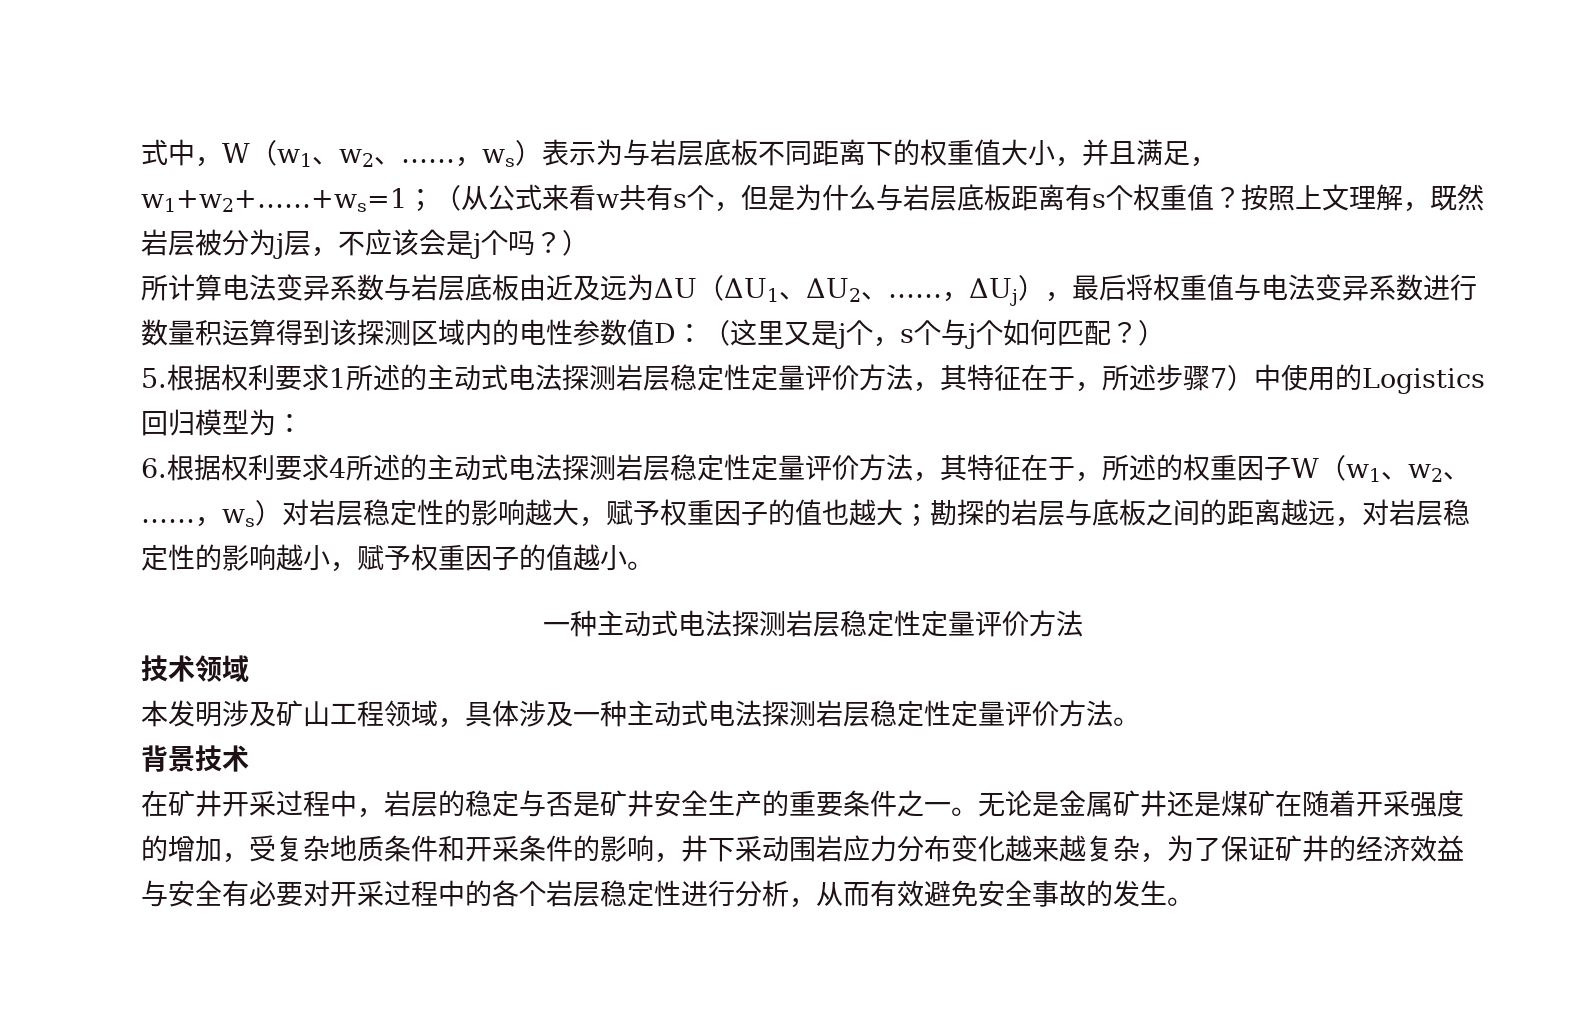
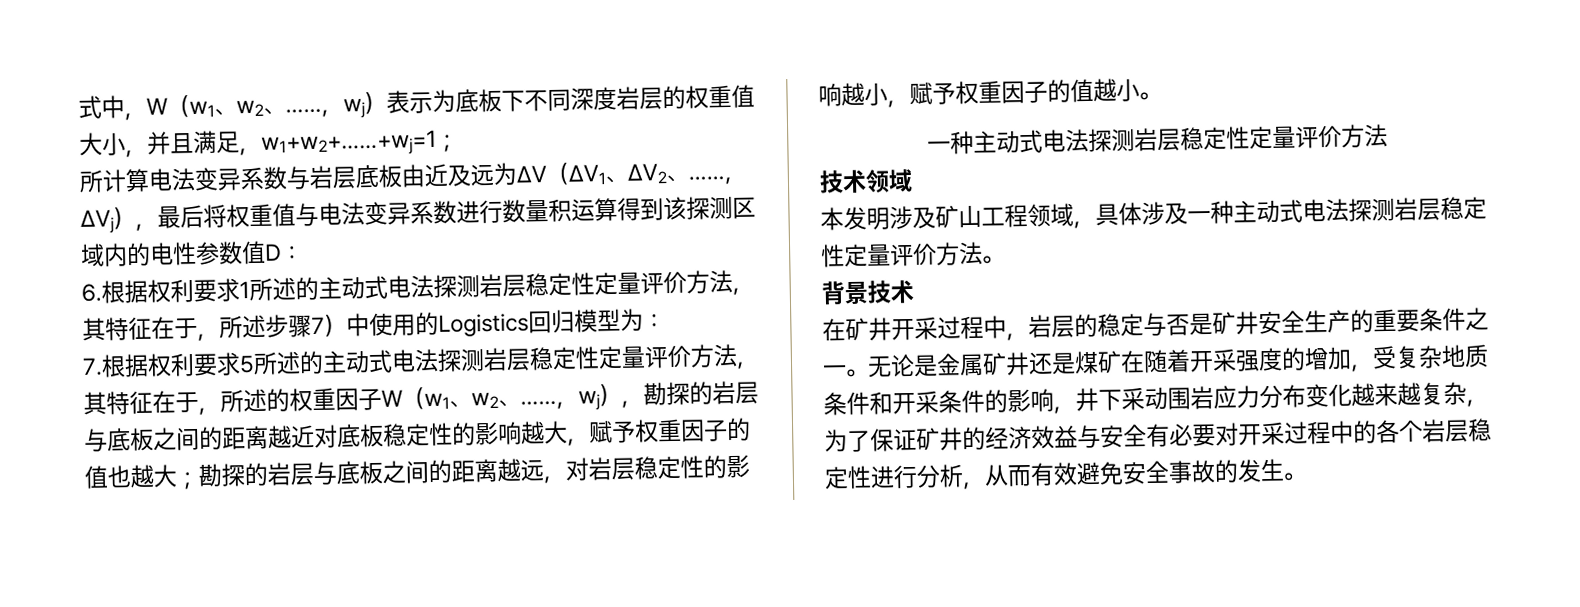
- ，ws）表示为与岩层底板不同距离下的权重值大小，并且满足，w1+w2+……+ws=1；（从公式来看w共有s个，但是为什么与岩层底板距离有s个权重值？按照上文理解，既然岩层被分为j层，不应该会是j个吗？）
+ ，wj）表示为底板下不同深度岩层的权重值大小，并且满足，w1+w2+……+wj=1；
- 所计算电法变异系数与岩层底板由近及远为ΔU（ΔU1、ΔU2、……，ΔUj），最后将权重值与电法变异系数进行数量积运算得到该探测区域内的电性参数值D：（这里又是j个，s个与j个如何匹配？）
- 5.根据权利要求1所述的主动式电法探测岩层稳定性定量评价方法，其特征在于，所述步骤7）中使用的Logistics回归模型为：
+ 所计算电法变异系数与岩层底板由近及远为ΔV（ΔV1、ΔV2、……，ΔVj），最后将权重值与电法变异系数进行数量积运算得到该探测区域内的电性参数值D：
+ 6.根据权利要求1所述的主动式电法探测岩层稳定性定量评价方法，其特征在于，所述步骤7）中使用的Logistics回归模型为：
- 6.根据权利要求4所述的主动式电法探测岩层稳定性定量评价方法，其特征在于，所述的权重因子W（w1、w2、……
+ 7.根据权利要求5所述的主动式电法探测岩层稳定性定量评价方法，其特征在于，所述的权重因子W（w1、w2、……
- ，ws）对岩层稳定性的影响越大，赋予权重因子的值也越大；勘探的岩层与底板之间的距离越远，对岩层稳定性的影响越小，赋予权重因子的值越小。
+ ，wj），勘探的岩层与底板之间的距离越近对底板稳定性的影响越大，赋予权重因子的值也越大；勘探的岩层与底板之间的距离越远，对岩层稳定性的影响越小，赋予权重因子的值越小。

